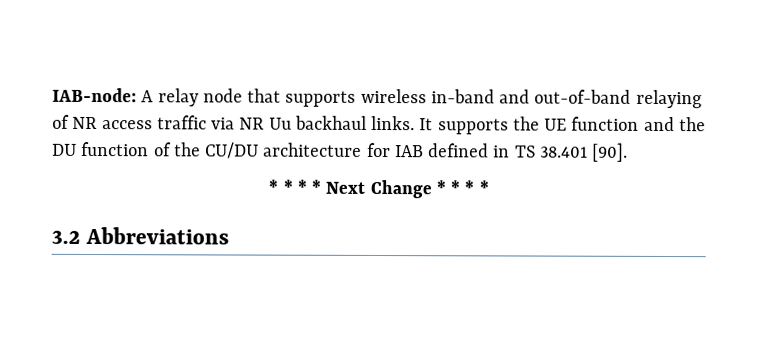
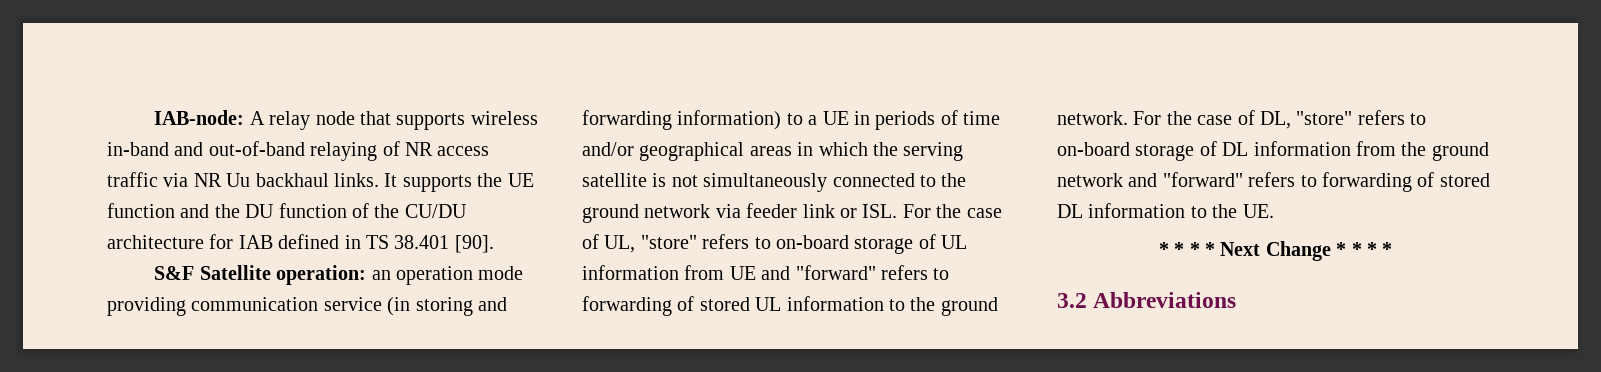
+ S&F Satellite operation: an operation mode providing communication service (in storing and forwarding information) to a UE in periods of time and/or geographical areas in which the serving satellite is not simultaneously connected to the ground network via feeder link or ISL. For the case of UL, "store" refers to on-board storage of UL information from UE and "forward" refers to forwarding of stored UL information to the ground network. For the case of DL, "store" refers to on-board storage of DL information from the ground network and "forward" refers to forwarding of stored DL information to the UE.

